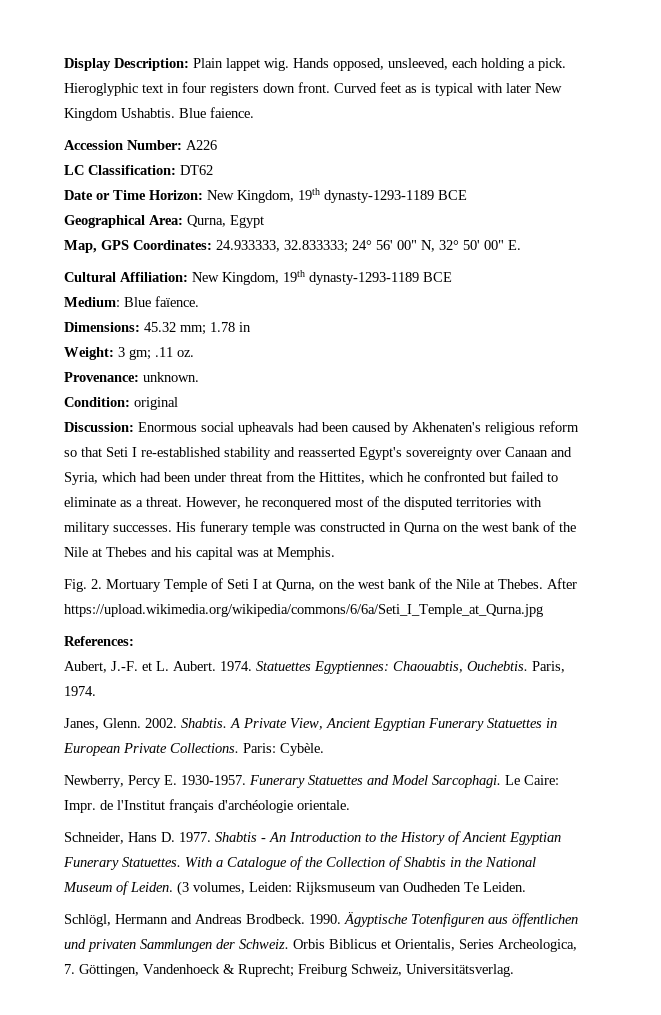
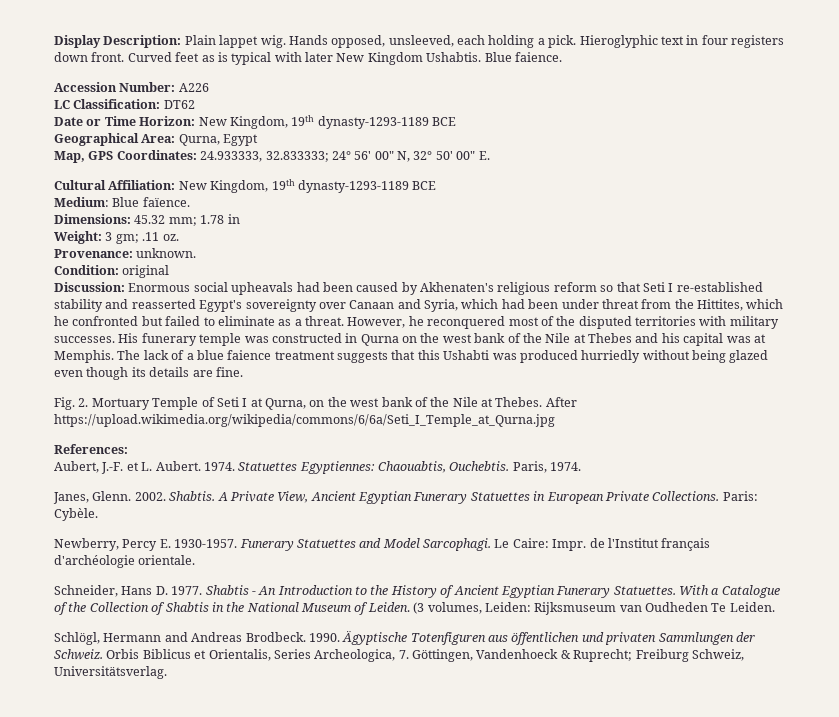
+ The lack of a blue faience treatment suggests that this Ushabti was produced hurriedly without being glazed even though its details are fine.

